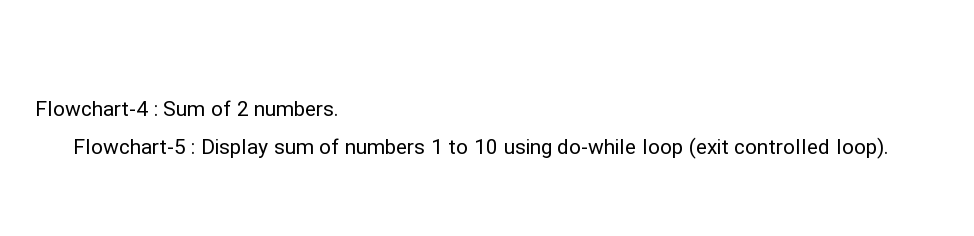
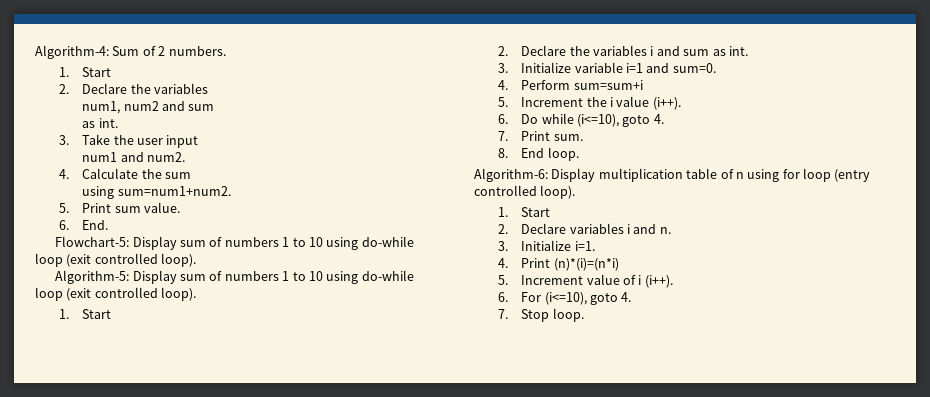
- Flowchart-4 : Sum of 2 numbers.
- Flowchart-5 : Display sum of numbers 1 to 10 using do-while loop (exit controlled loop).
+ Algorithm-4: Sum of 2 numbers.
+ 1. Start
+ 2. Declare the variables
+ num1, num2 and sum
+ as int.
+ 3. Take the user input
+ num1 and num2.
+ 4. Calculate the sum
+ using sum=num1+num2.
+ 5. Print sum value.
+ 6. End.
+ Flowchart-5: Display sum of numbers 1 to 10 using do-while loop (exit controlled loop).
+ Algorithm-5: Display sum of numbers 1 to 10 using do-while loop (exit controlled loop).
+ 1. Start
+ 2. Declare the variables i and sum as int.
+ 3. Initialize variable i=1 and sum=0.
+ 4. Perform sum=sum+i
+ 5. Increment the i value (i++).
+ 6. Do while (i<=10), goto 4.
+ 7. Print sum.
+ 8. End loop.
+ Algorithm-6: Display multiplication table of n using for loop (entry controlled loop).
+ 1. Start
+ 2. Declare variables i and n.
+ 3. Initialize i=1.
+ 4. Print (n)*(i)=(n*i)
+ 5. Increment value of i (i++).
+ 6. For (i<=10), goto 4.
+ 7. Stop loop.

